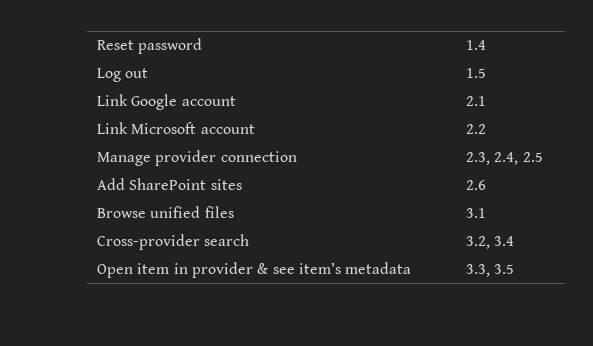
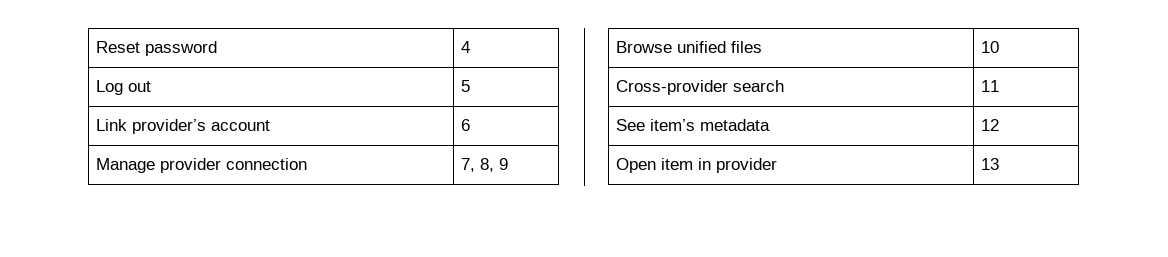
- Reset password | 1.4
+ Reset password | 4
- Log out | 1.5
- Link Google account | 2.1
- Link Microsoft account | 2.2
- Manage provider connection | 2.3, 2.4, 2.5
- Add SharePoint sites | 2.6
+ Log out | 5
+ Link provider’s account | 6
+ Manage provider connection | 7, 8, 9
- Browse unified files | 3.1
+ Browse unified files | 10
- Cross-provider search | 3.2, 3.4
+ Cross-provider search | 11
+ See item’s metadata | 12
- Open item in provider & see item’s metadata | 3.3, 3.5
+ Open item in provider | 13

